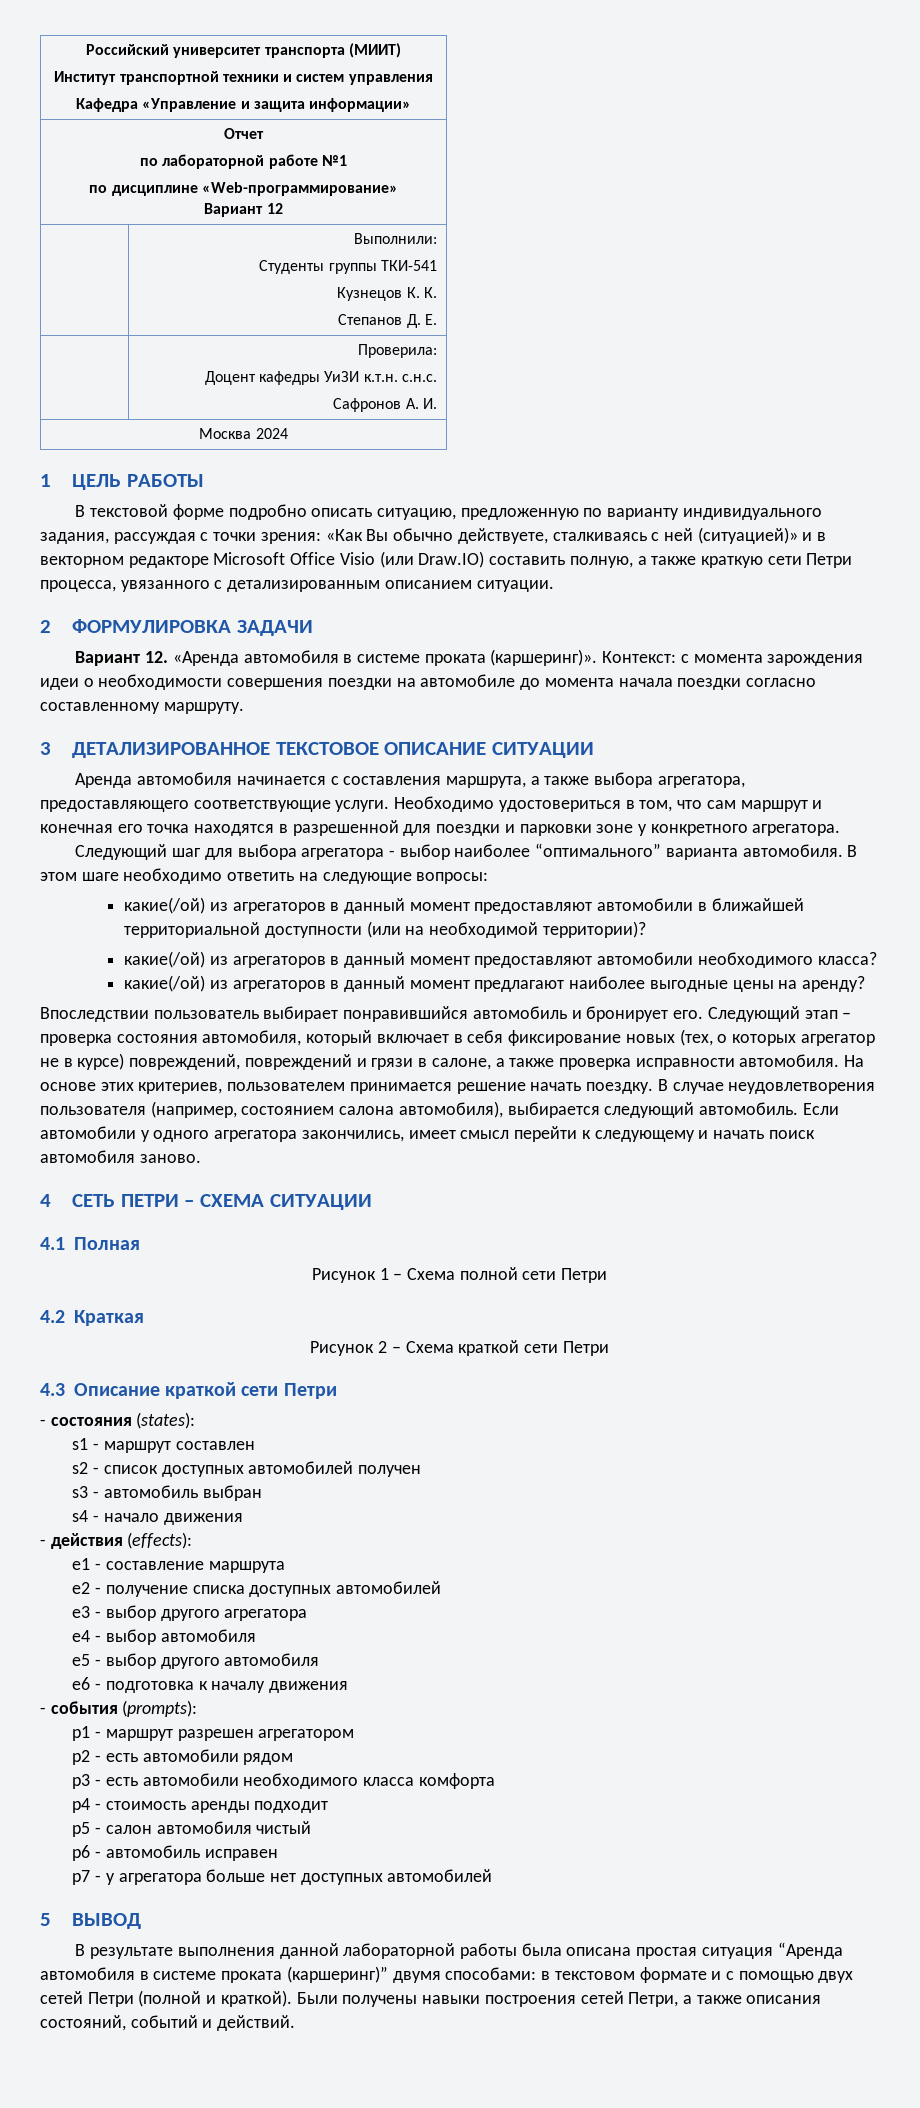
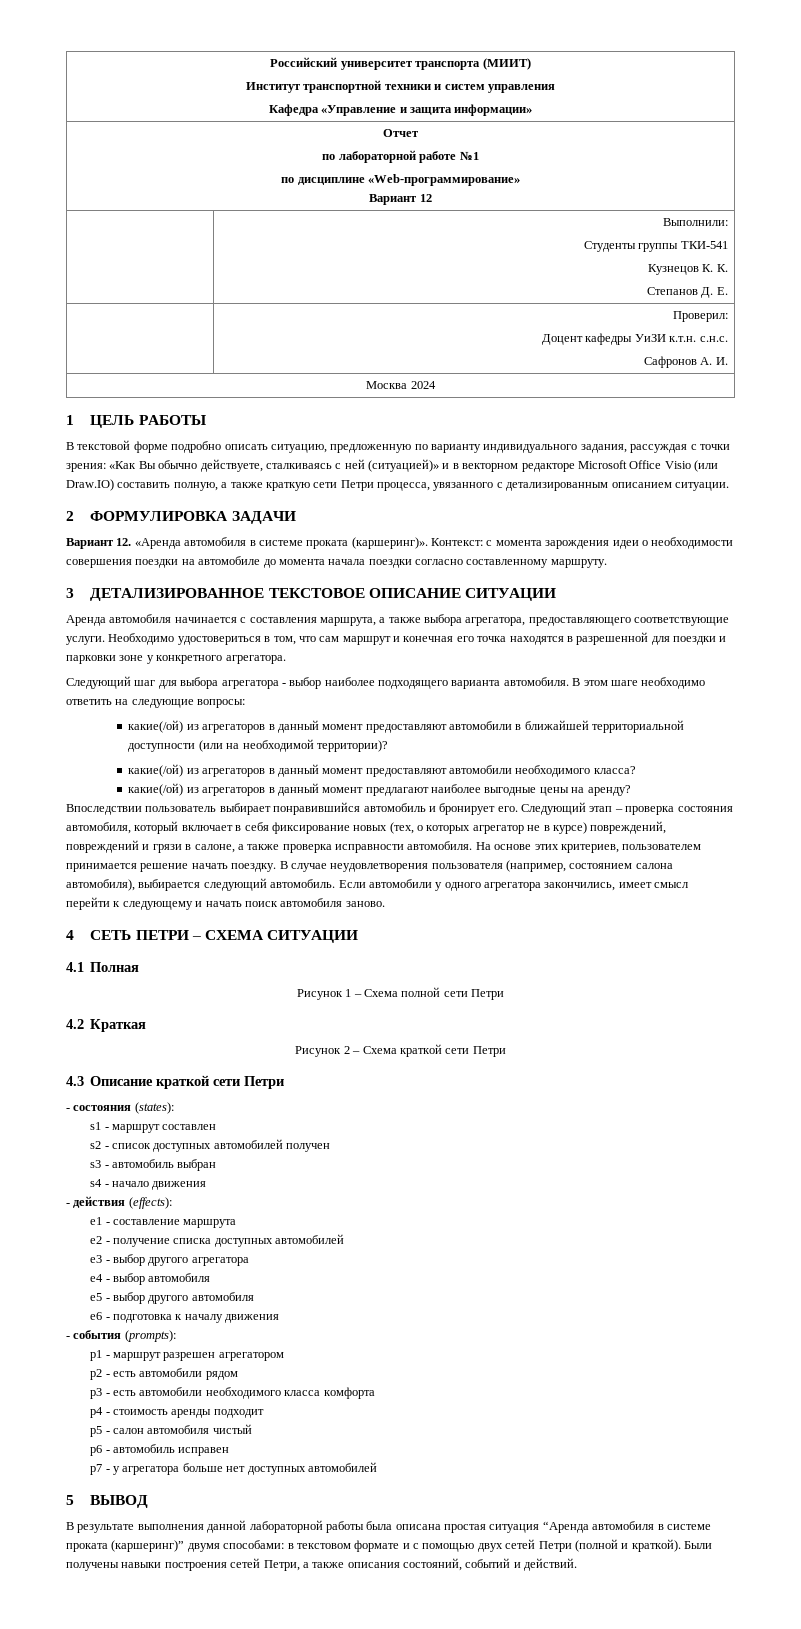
- | Проверила:
+ | Проверил:
- Следующий шаг для выбора агрегатора - выбор наиболее “оптимального” варианта автомобиля.
+ Следующий шаг для выбора агрегатора - выбор наиболее подходящего варианта автомобиля.

